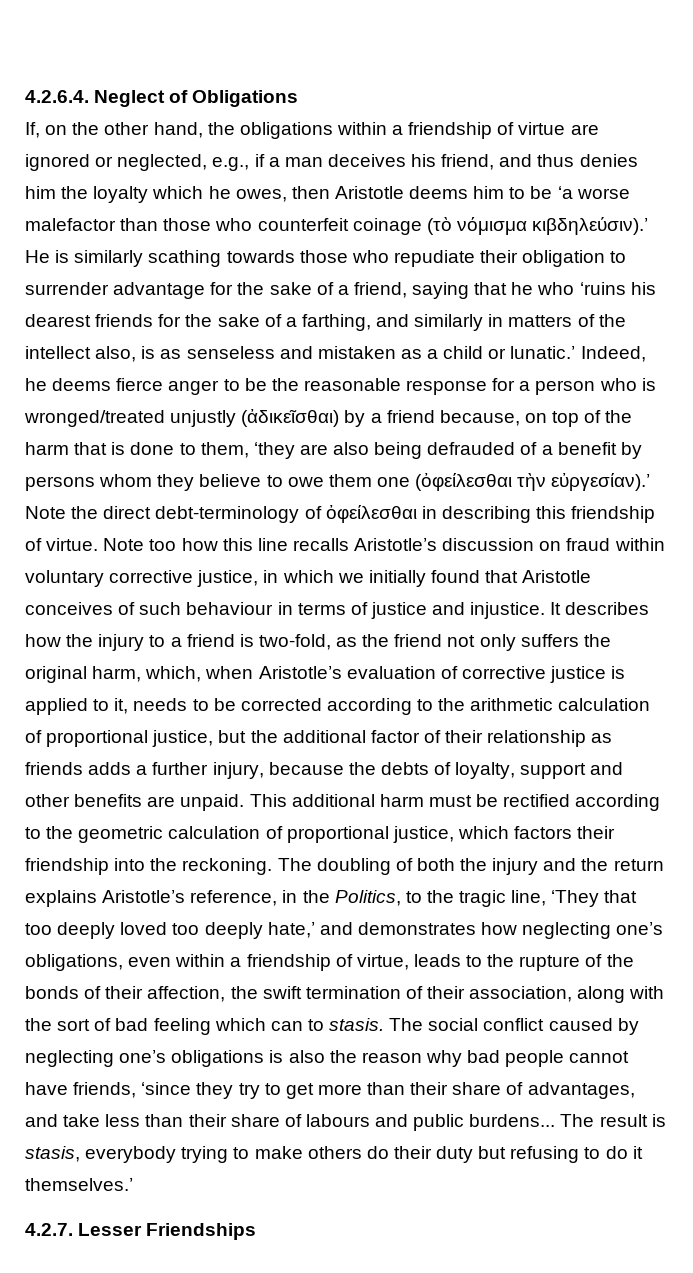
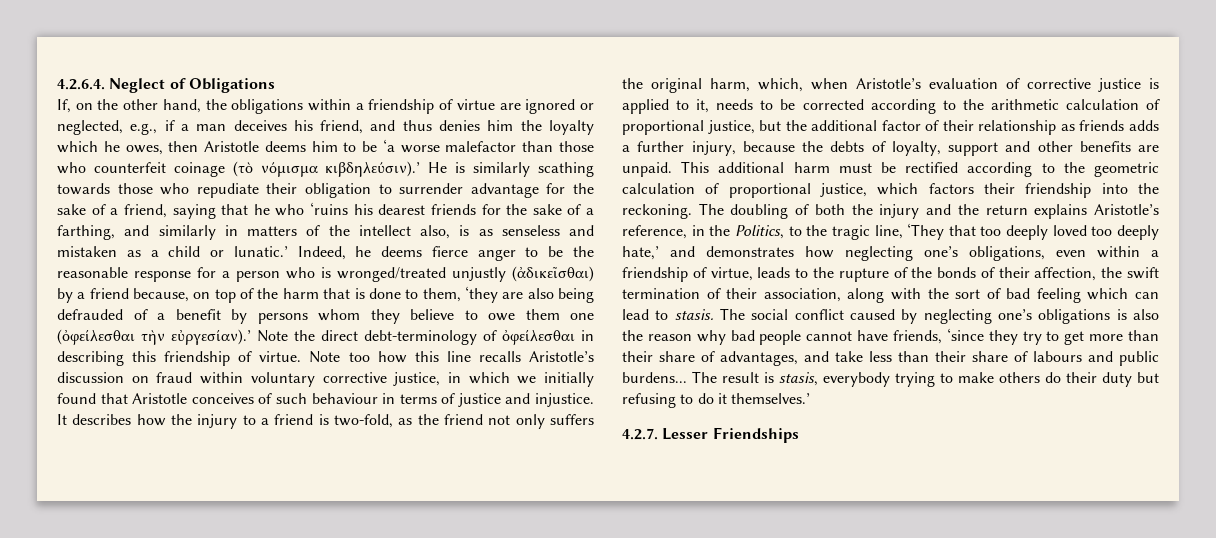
- The doubling of both the injury and the return explains Aristotle’s reference, in the Politics, to the tragic line, ‘They that too deeply loved too deeply hate,’ and demonstrates how neglecting one’s obligations, even within a friendship of virtue, leads to the rupture of the bonds of their affection, the swift termination of their association, along with the sort of bad feeling which can to stasis.
+ The doubling of both the injury and the return explains Aristotle’s reference, in the Politics, to the tragic line, ‘They that too deeply loved too deeply hate,’ and demonstrates how neglecting one’s obligations, even within a friendship of virtue, leads to the rupture of the bonds of their affection, the swift termination of their association, along with the sort of bad feeling which can lead to stasis.

